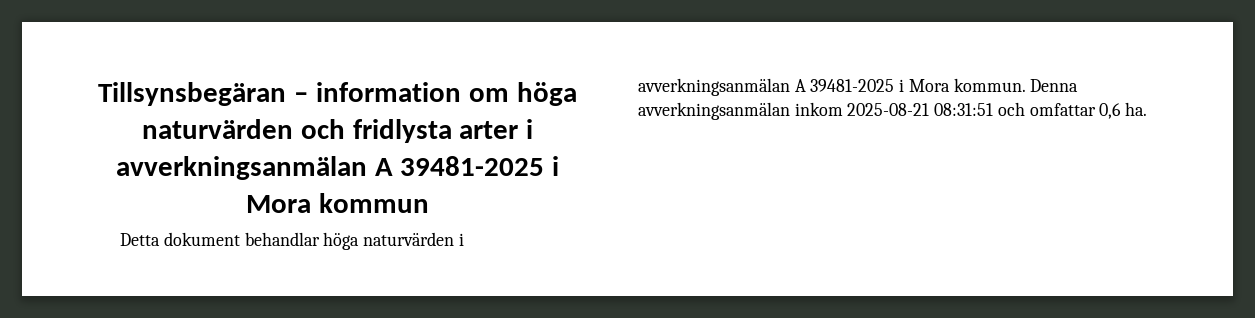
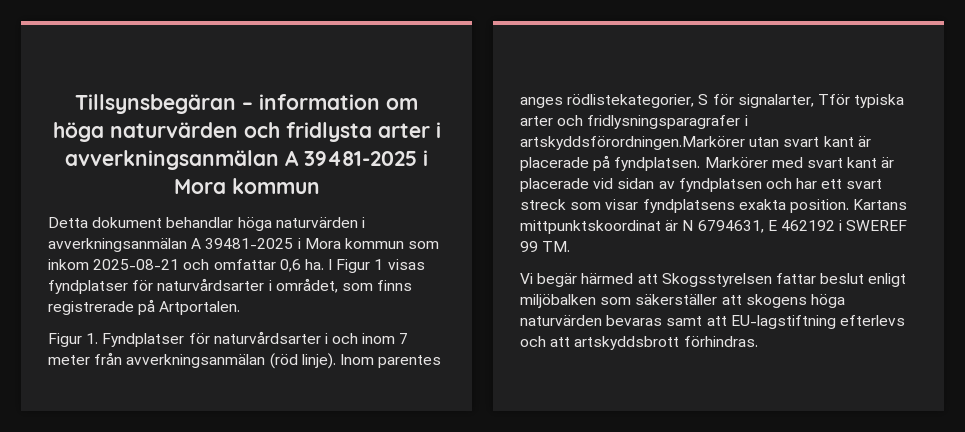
- Detta dokument behandlar höga naturvärden i avverkningsanmälan A 39481-2025 i Mora kommun. Denna avverkningsanmälan inkom 2025-08-21 08:31:51 och omfattar 0,6 ha.
+ Detta dokument behandlar höga naturvärden i avverkningsanmälan A 39481-2025 i Mora kommun som inkom 2025-08-21 och omfattar 0,6 ha.
+ I Figur 1 visas fyndplatser för naturvårdsarter i området, som finns registrerade på Artportalen.
+ Figur 1. Fyndplatser för naturvårdsarter i och inom 7 meter från avverkningsanmälan (röd linje). Inom parentes anges rödlistekategorier, S för signalarter, Tför typiska arter och fridlysningsparagrafer i artskyddsförordningen.Markörer utan svart kant är placerade på fyndplatsen. Markörer med svart kant är placerade vid sidan av fyndplatsen och har ett svart streck som visar fyndplatsens exakta position. Kartans mittpunktskoordinat är N 6794631, E 462192 i SWEREF 99 TM.
+ Vi begär härmed att Skogsstyrelsen fattar beslut enligt miljöbalken som säkerställer att skogens höga naturvärden bevaras samt att EU-lagstiftning efterlevs och att artskyddsbrott förhindras.

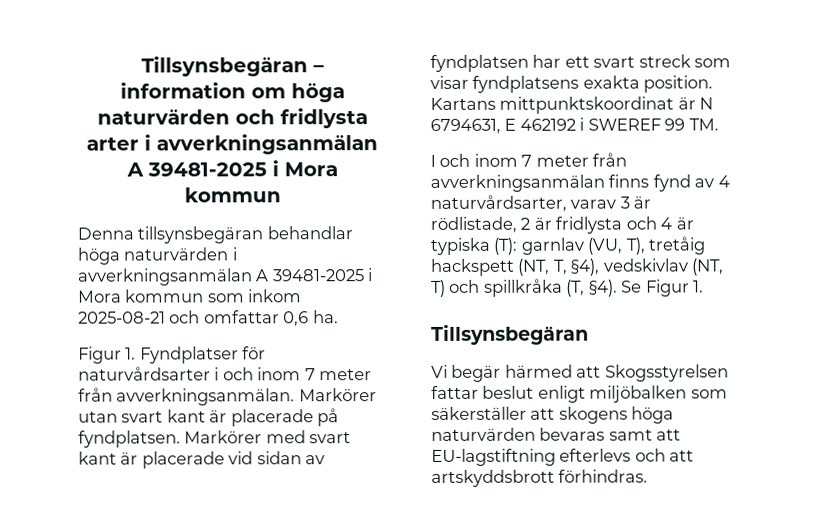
- Detta dokument behandlar höga naturvärden i avverkningsanmälan A 39481-2025 i Mora kommun som inkom 2025-08-21 och omfattar 0,6 ha. I Figur 1 visas fyndplatser för naturvårdsarter i området, som finns registrerade på Artportalen.
+ Denna tillsynsbegäran behandlar höga naturvärden i avverkningsanmälan A 39481-2025 i Mora kommun som inkom 2025-08-21 och omfattar 0,6 ha.
- Figur 1. Fyndplatser för naturvårdsarter i och inom 7 meter från avverkningsanmälan (röd linje). Inom parentes anges rödlistekategorier, S för signalarter, Tför typiska arter och fridlysningsparagrafer i artskyddsförordningen.Markörer utan svart kant är placerade på fyndplatsen.
+ Figur 1. Fyndplatser för naturvårdsarter i och inom 7 meter från avverkningsanmälan. Markörer utan svart kant är placerade på fyndplatsen.
- Markörer med svart kant är placerade vid sidan av fyndplatsen och har ett svart streck som visar fyndplatsens exakta position.
+ Markörer med svart kant är placerade vid sidan av fyndplatsen har ett svart streck som visar fyndplatsens exakta position.
+ I och inom 7 meter från avverkningsanmälan finns fynd av 4 naturvårdsarter, varav 3 är rödlistade, 2 är fridlysta och 4 är typiska (T): garnlav (VU, T), tretåig hackspett (NT, T, §4), vedskivlav (NT, T) och spillkråka (T, §4). Se Figur 1.
+ Tillsynsbegäran

